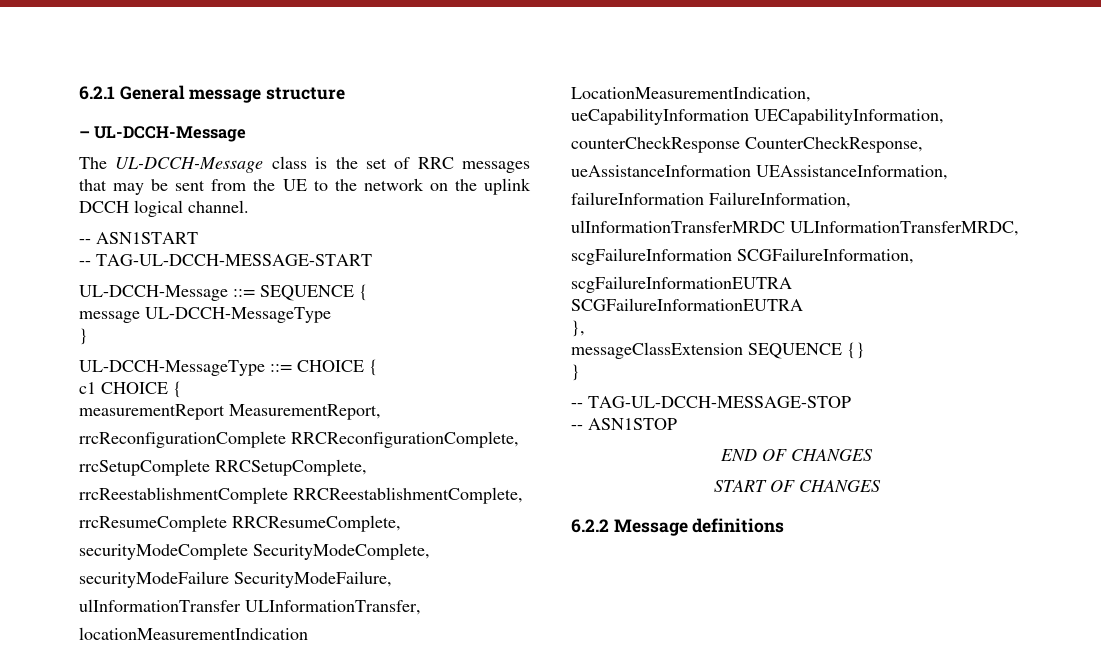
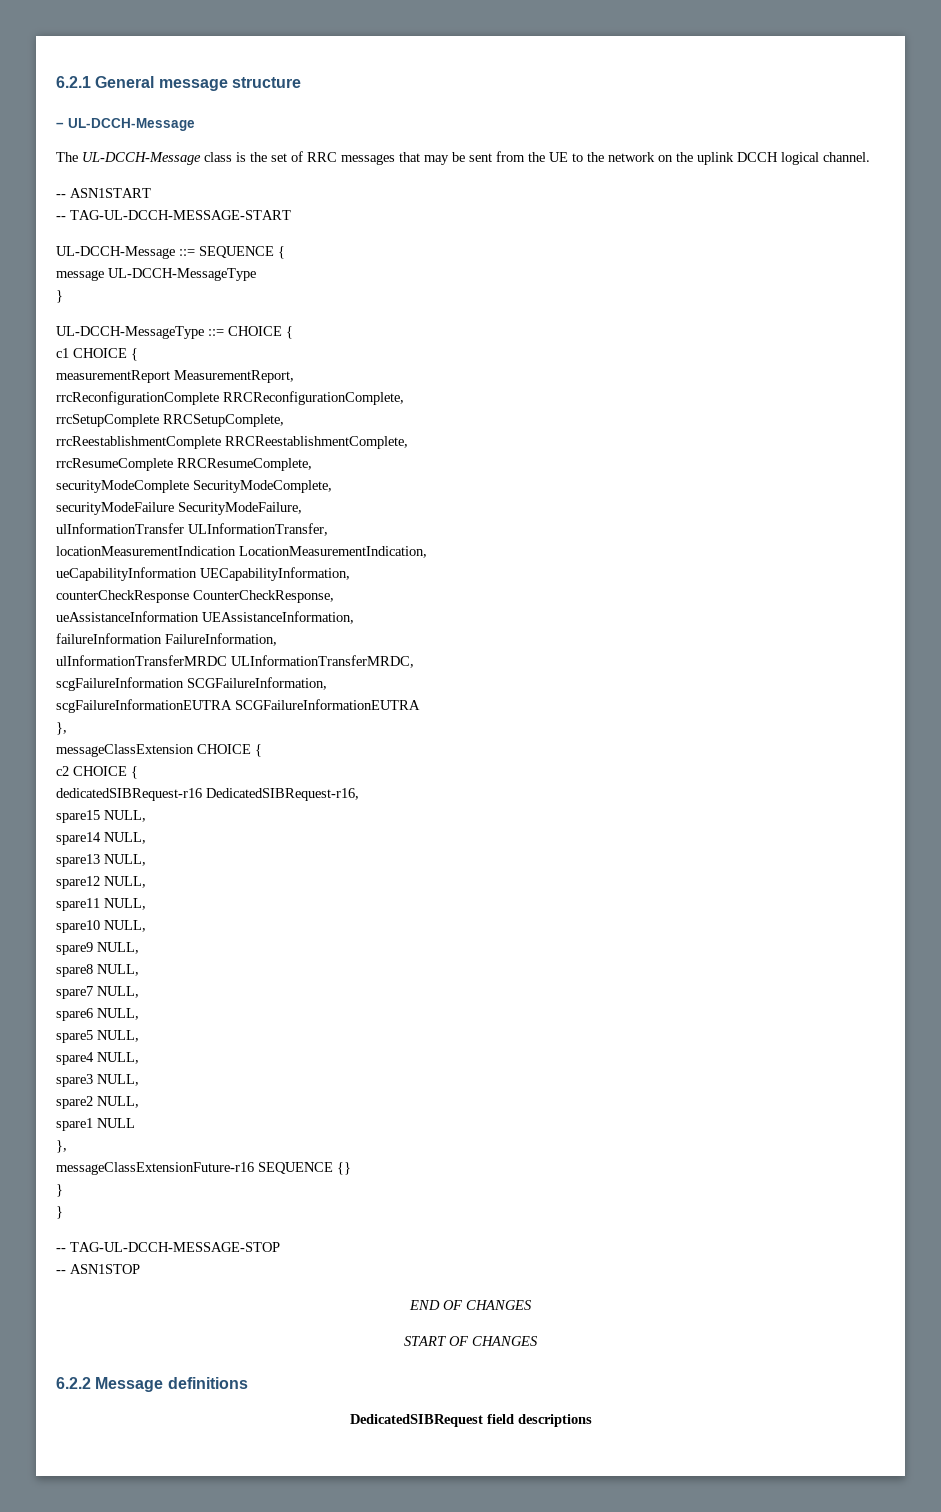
- messageClassExtension SEQUENCE {}
+ messageClassExtension CHOICE {
+ c2 CHOICE {
+ dedicatedSIBRequest-r16 DedicatedSIBRequest-r16,
+ spare15 NULL,
+ spare14 NULL,
+ spare13 NULL,
+ spare12 NULL,
+ spare11 NULL,
+ spare10 NULL,
+ spare9 NULL,
+ spare8 NULL,
+ spare7 NULL,
+ spare6 NULL,
+ spare5 NULL,
+ spare4 NULL,
+ spare3 NULL,
+ spare2 NULL,
+ spare1 NULL
+ },
+ messageClassExtensionFuture-r16 SEQUENCE {}
+ }
+ DedicatedSIBRequest field descriptions

